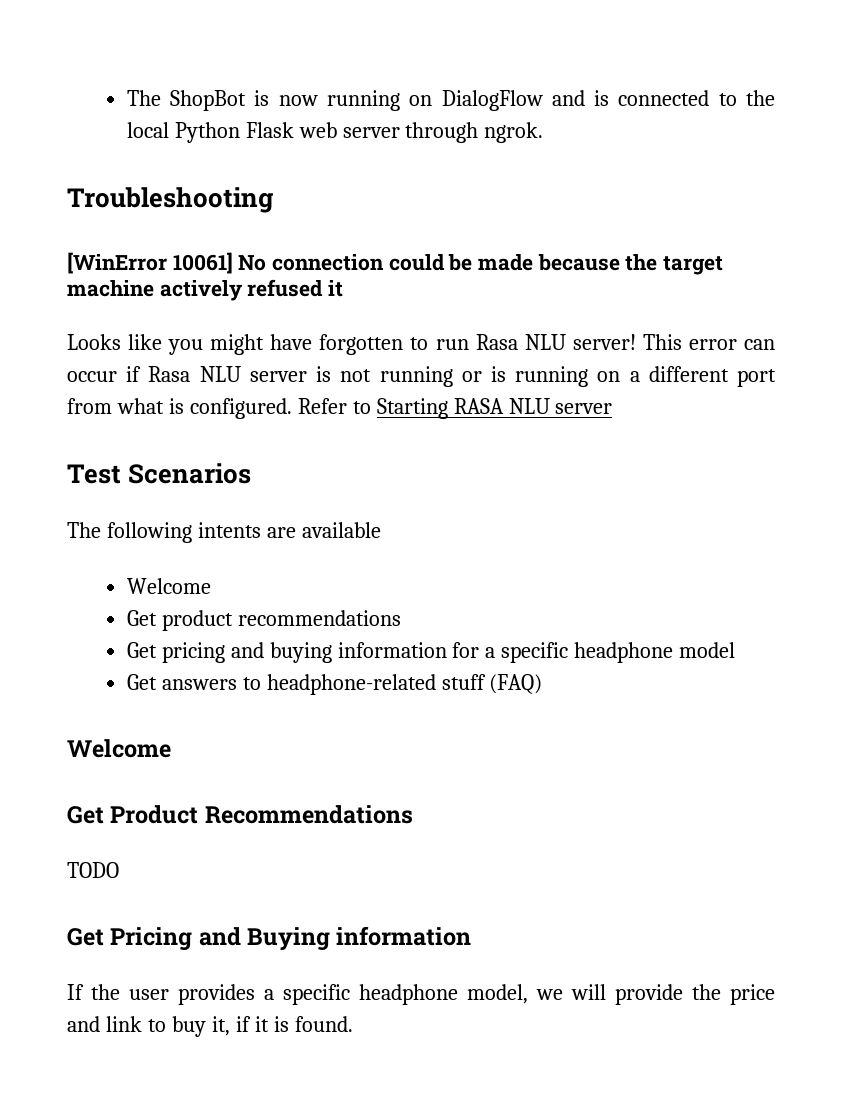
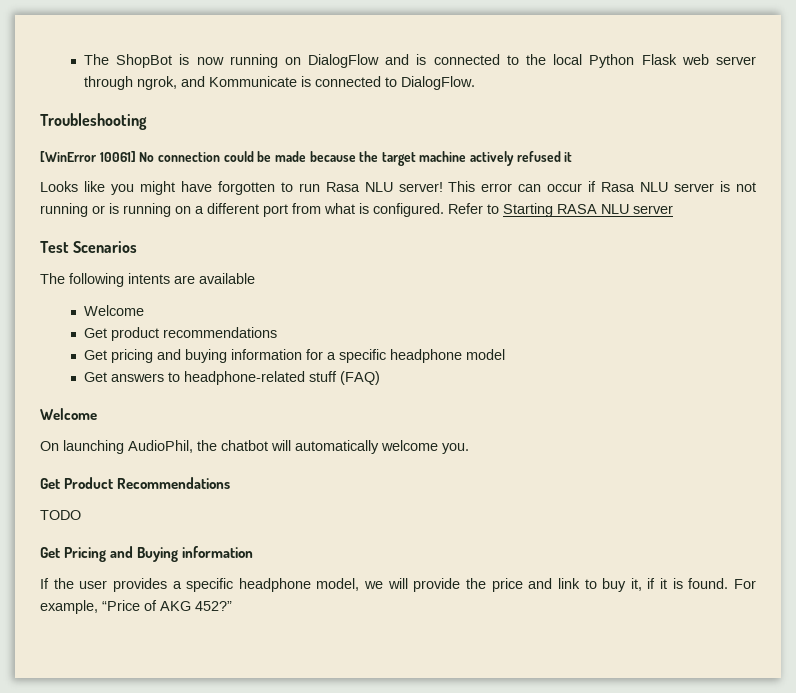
- The ShopBot is now running on DialogFlow and is connected to the local Python Flask web server through ngrok.
+ The ShopBot is now running on DialogFlow and is connected to the local Python Flask web server through ngrok, and Kommunicate is connected to DialogFlow.
+ On launching AudioPhil, the chatbot will automatically welcome you.
+ For example, “Price of AKG 452?”

